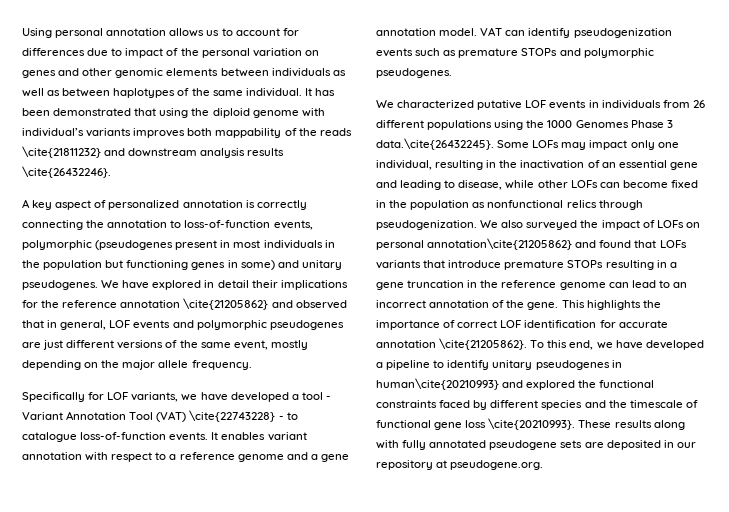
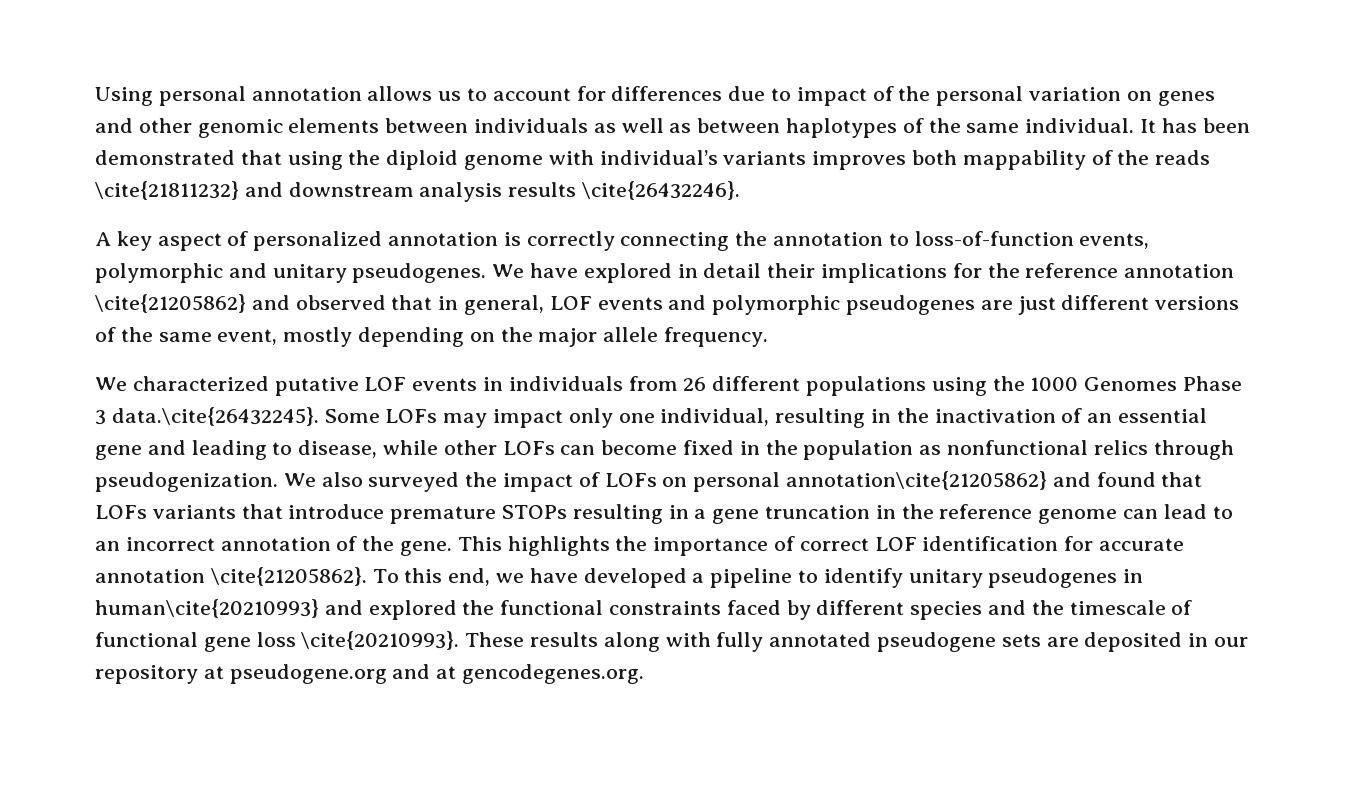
- A key aspect of personalized annotation is correctly connecting the annotation to loss-of-function events, polymorphic (pseudogenes present in most individuals in the population but functioning genes in some) and unitary pseudogenes.
+ A key aspect of personalized annotation is correctly connecting the annotation to loss-of-function events, polymorphic and unitary pseudogenes.
- Specifically for LOF variants, we have developed a tool - Variant Annotation Tool (VAT) \cite{22743228} - to catalogue loss-of-function events. It enables variant annotation with respect to a reference genome and a gene annotation model. VAT can identify pseudogenization events such as premature STOPs and polymorphic pseudogenes.
- These results along with fully annotated pseudogene sets are deposited in our repository at pseudogene.org.
+ These results along with fully annotated pseudogene sets are deposited in our repository at pseudogene.org and at gencodegenes.org.

